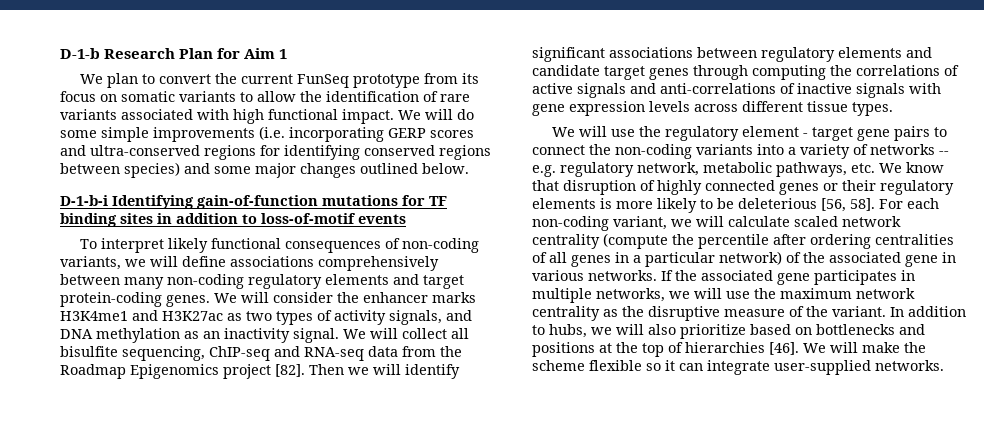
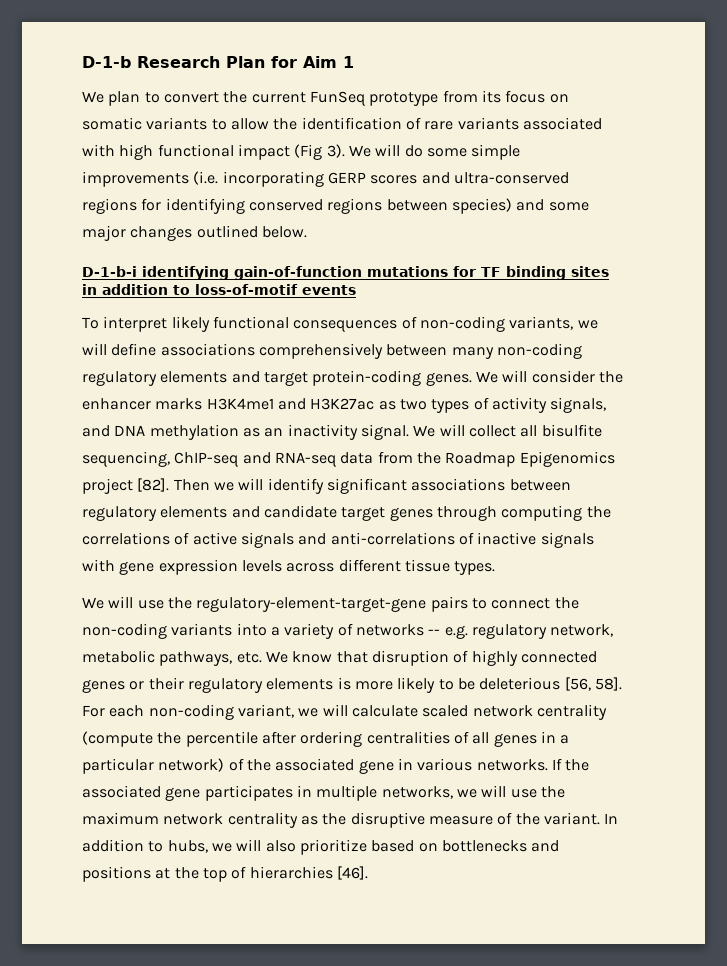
- We plan to convert the current FunSeq prototype from its focus on somatic variants to allow the identification of rare variants associated with high functional impact.
+ We plan to convert the current FunSeq prototype from its focus on somatic variants to allow the identification of rare variants associated with high functional impact (Fig 3).
- D-1-b-i Identifying gain-of-function mutations for TF binding sites in addition to loss-of-motif events
+ D-1-b-i identifying gain-of-function mutations for TF binding sites in addition to loss-of-motif events
- We will use the regulatory element - target gene pairs to connect the non-coding variants into a variety of networks -- e.g. regulatory network, metabolic pathways, etc. We know that disruption of highly connected genes or their regulatory elements is more likely to be deleterious [56, 58].
+ We will use the regulatory-element-target-gene pairs to connect the non-coding variants into a variety of networks -- e.g. regulatory network, metabolic pathways, etc. We know that disruption of highly connected genes or their regulatory elements is more likely to be deleterious [56, 58].
- We will make the scheme flexible so it can integrate user-supplied networks.

